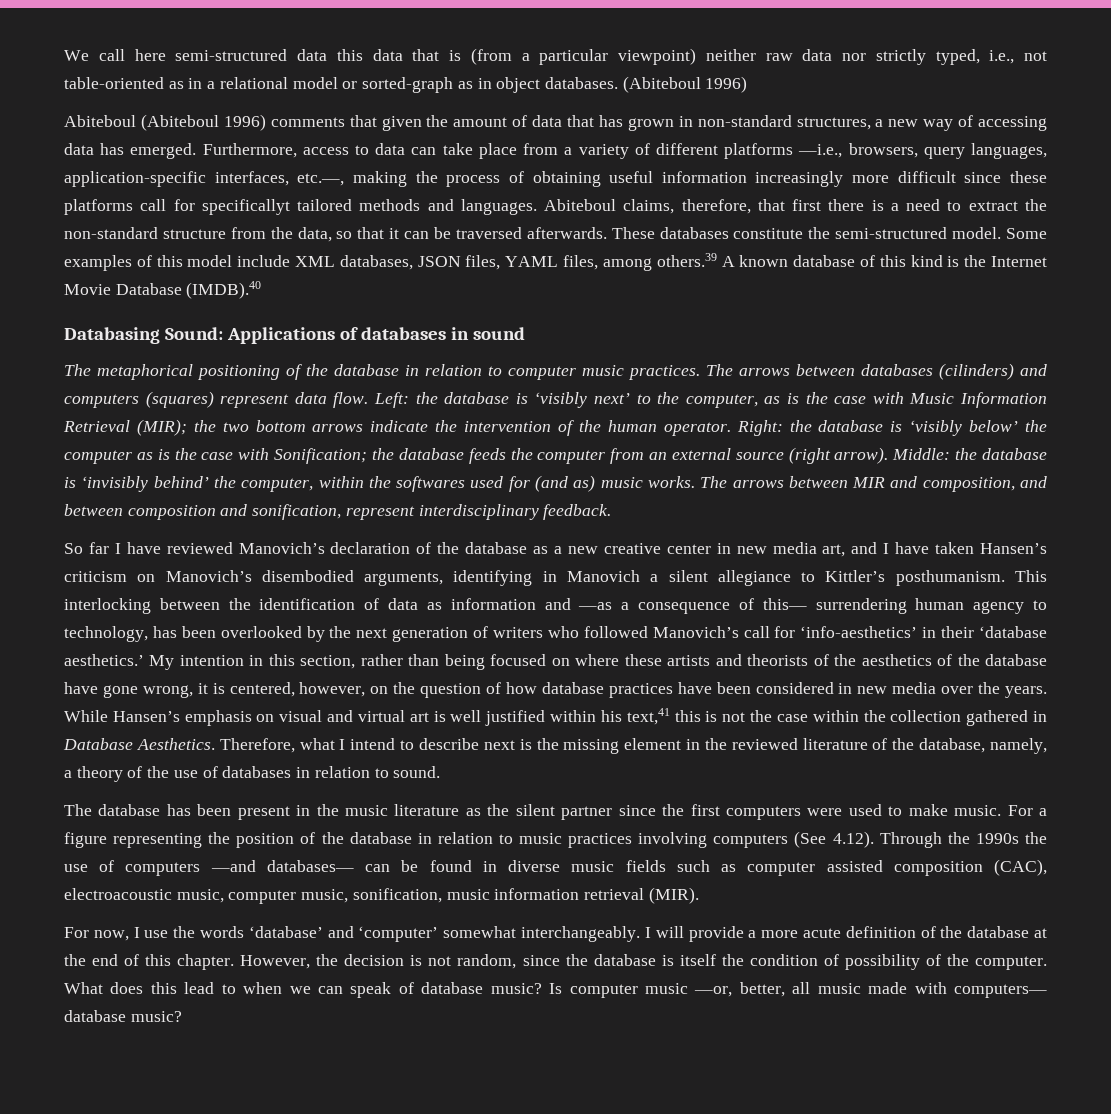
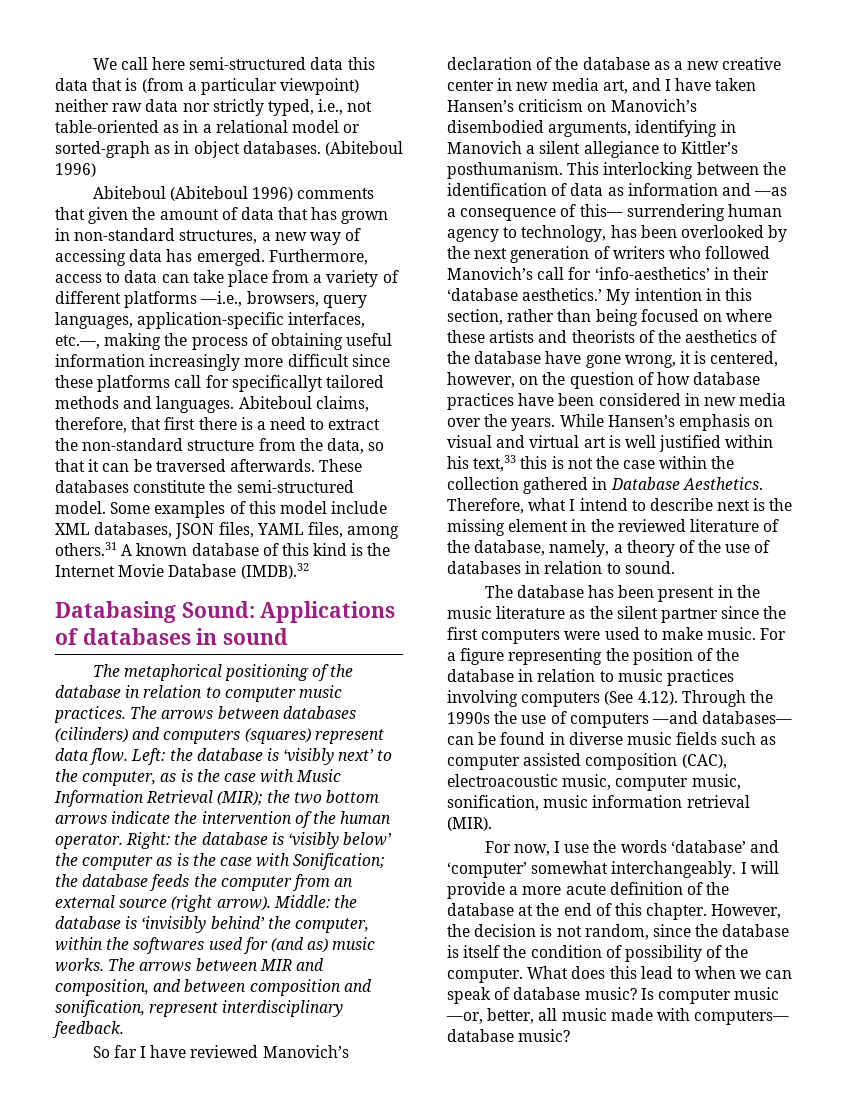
- Some examples of this model include XML databases, JSON files, YAML files, among others.39 A known database of this kind is the Internet Movie Database (IMDB).40
+ Some examples of this model include XML databases, JSON files, YAML files, among others.31 A known database of this kind is the Internet Movie Database (IMDB).32
- While Hansen’s emphasis on visual and virtual art is well justified within his text,41 this is not the case within the collection gathered in Database Aesthetics.
+ While Hansen’s emphasis on visual and virtual art is well justified within his text,33 this is not the case within the collection gathered in Database Aesthetics.

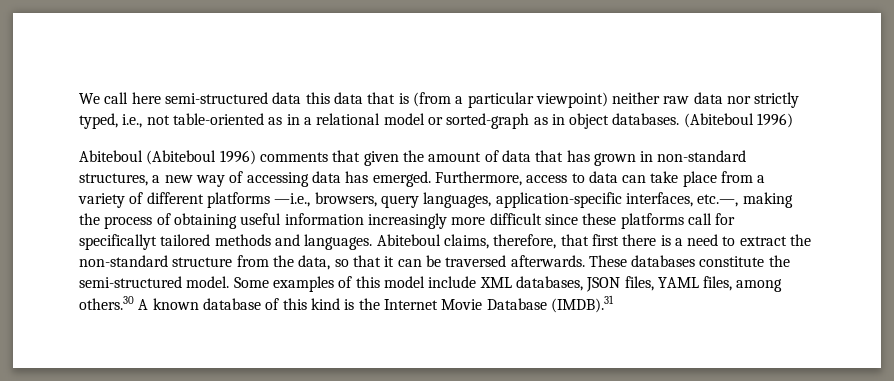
- Some examples of this model include XML databases, JSON files, YAML files, among others.31 A known database of this kind is the Internet Movie Database (IMDB).32
- Databasing Sound: Applications of databases in sound
- The metaphorical positioning of the database in relation to computer music practices. The arrows between databases (cilinders) and computers (squares) represent data flow. Left: the database is ‘visibly next’ to the computer, as is the case with Music Information Retrieval (MIR); the two bottom arrows indicate the intervention of the human operator. Right: the database is ‘visibly below’ the computer as is the case with Sonification; the database feeds the computer from an external source (right arrow). Middle: the database is ‘invisibly behind’ the computer, within the softwares used for (and as) music works. The arrows between MIR and composition, and between composition and sonification, represent interdisciplinary feedback.
- So far I have reviewed Manovich’s declaration of the database as a new creative center in new media art, and I have taken Hansen’s criticism on Manovich’s disembodied arguments, identifying in Manovich a silent allegiance to Kittler’s posthumanism. This interlocking between the identification of data as information and —as a consequence of this— surrendering human agency to technology, has been overlooked by the next generation of writers who followed Manovich’s call for ‘info-aesthetics’ in their ‘database aesthetics.’ My intention in this section, rather than being focused on where these artists and theorists of the aesthetics of the database have gone wrong, it is centered, however, on the question of how database practices have been considered in new media over the years. While Hansen’s emphasis on visual and virtual art is well justified within his text,33 this is not the case within the collection gathered in Database Aesthetics. Therefore, what I intend to describe next is the missing element in the reviewed literature of the database, namely, a theory of the use of databases in relation to sound.
- The database has been present in the music literature as the silent partner since the first computers were used to make music. For a figure representing the position of the database in relation to music practices involving computers (See 4.12). Through the 1990s the use of computers —and databases— can be found in diverse music fields such as computer assisted composition (CAC), electroacoustic music, computer music, sonification, music information retrieval (MIR).
- For now, I use the words ‘database’ and ‘computer’ somewhat interchangeably. I will provide a more acute definition of the database at the end of this chapter. However, the decision is not random, since the database is itself the condition of possibility of the computer. What does this lead to when we can speak of database music? Is computer music —or, better, all music made with computers— database music?
+ Some examples of this model include XML databases, JSON files, YAML files, among others.30 A known database of this kind is the Internet Movie Database (IMDB).31

